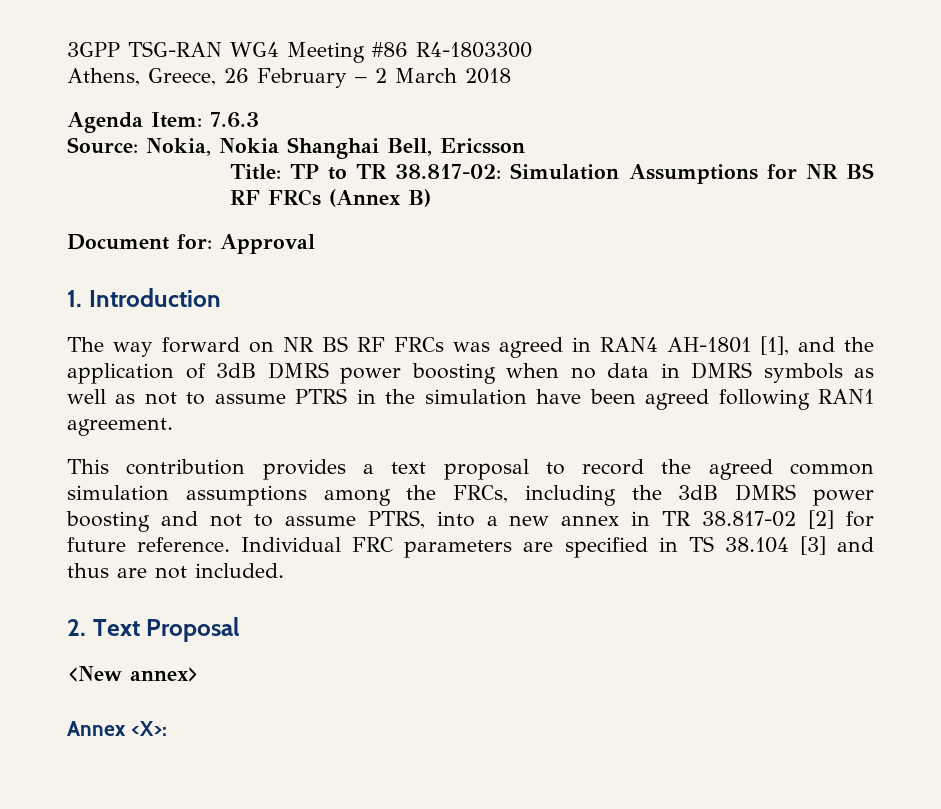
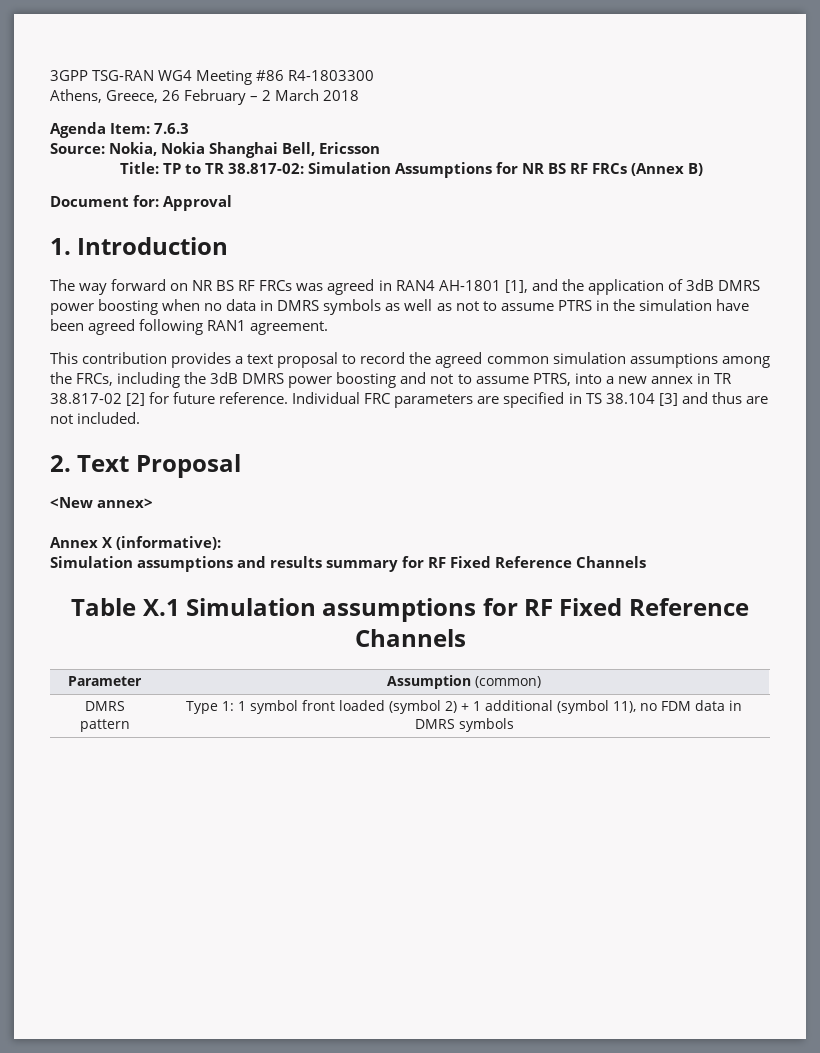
- Annex <X>:
+ Annex X (informative):
+ Simulation assumptions and results summary for RF Fixed Reference Channels
+ Table X.1 Simulation assumptions for RF Fixed Reference Channels
+ Parameter | Assumption (common)
+ DMRS pattern | Type 1: 1 symbol front loaded (symbol 2) + 1 additional (symbol 11), no FDM data in DMRS symbols

